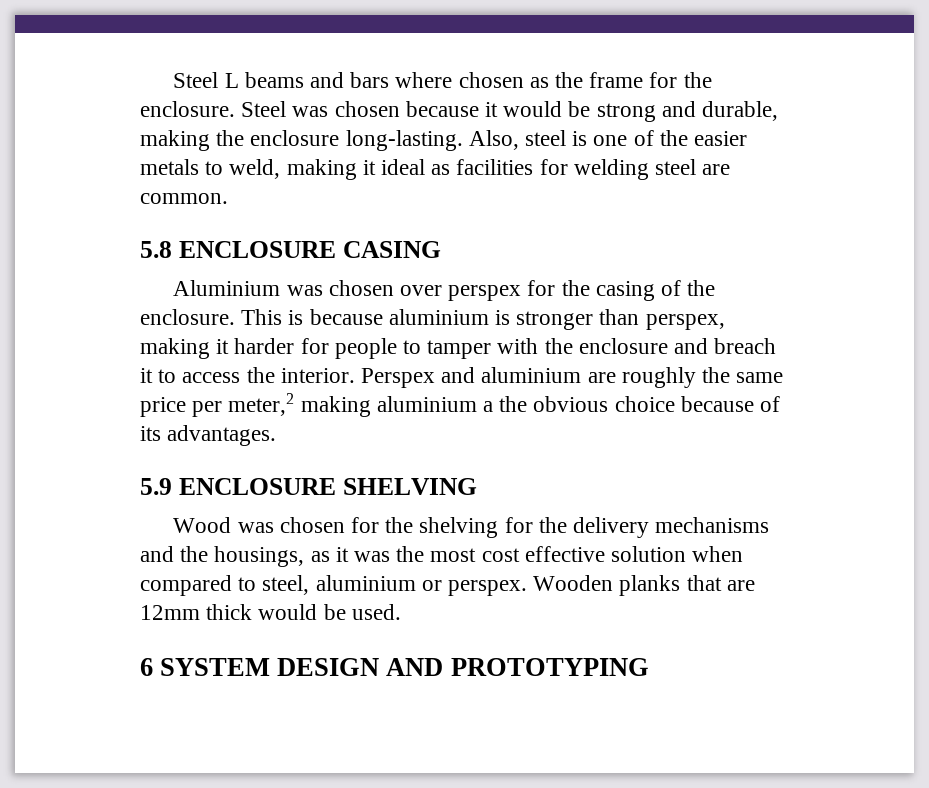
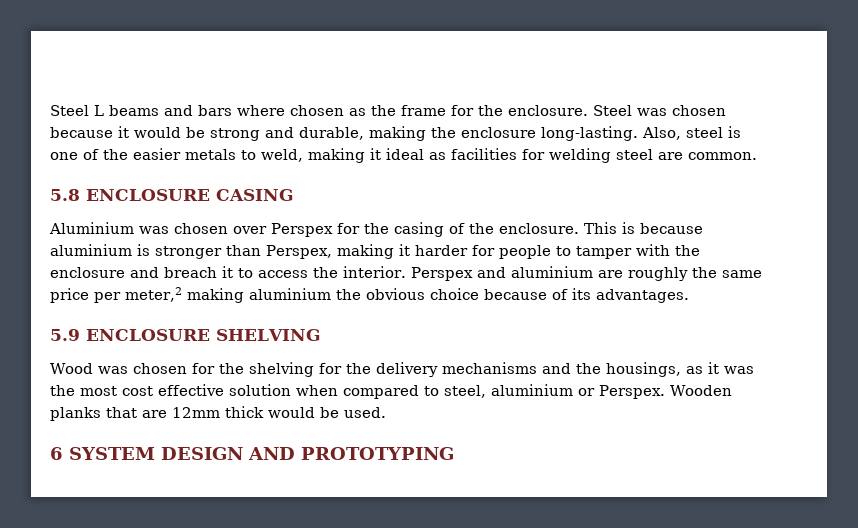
- Aluminium was chosen over perspex for the casing of the enclosure.
+ Aluminium was chosen over Perspex for the casing of the enclosure.
- This is because aluminium is stronger than perspex, making it harder for people to tamper with the enclosure and breach it to access the interior.
+ This is because aluminium is stronger than Perspex, making it harder for people to tamper with the enclosure and breach it to access the interior.
- Perspex and aluminium are roughly the same price per meter,2 making aluminium a the obvious choice because of its advantages.
+ Perspex and aluminium are roughly the same price per meter,2 making aluminium the obvious choice because of its advantages.
- Wood was chosen for the shelving for the delivery mechanisms and the housings, as it was the most cost effective solution when compared to steel, aluminium or perspex.
+ Wood was chosen for the shelving for the delivery mechanisms and the housings, as it was the most cost effective solution when compared to steel, aluminium or Perspex.

